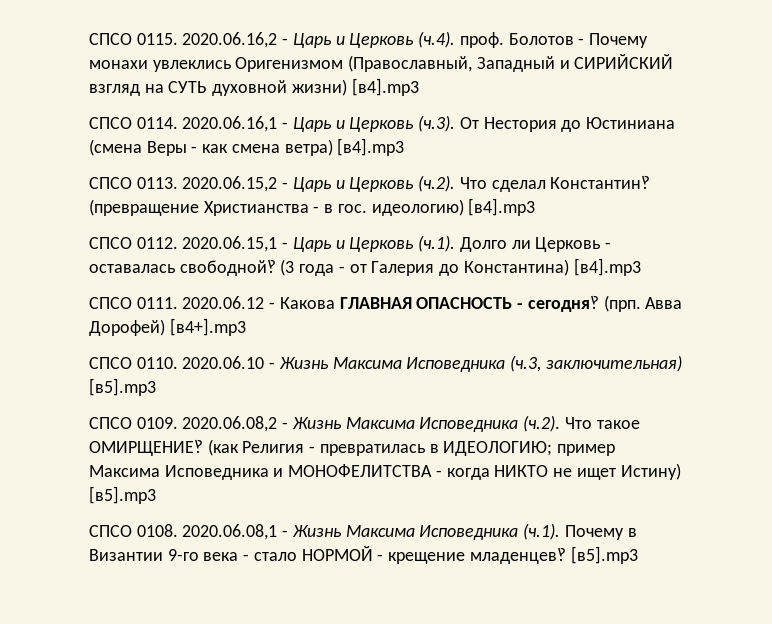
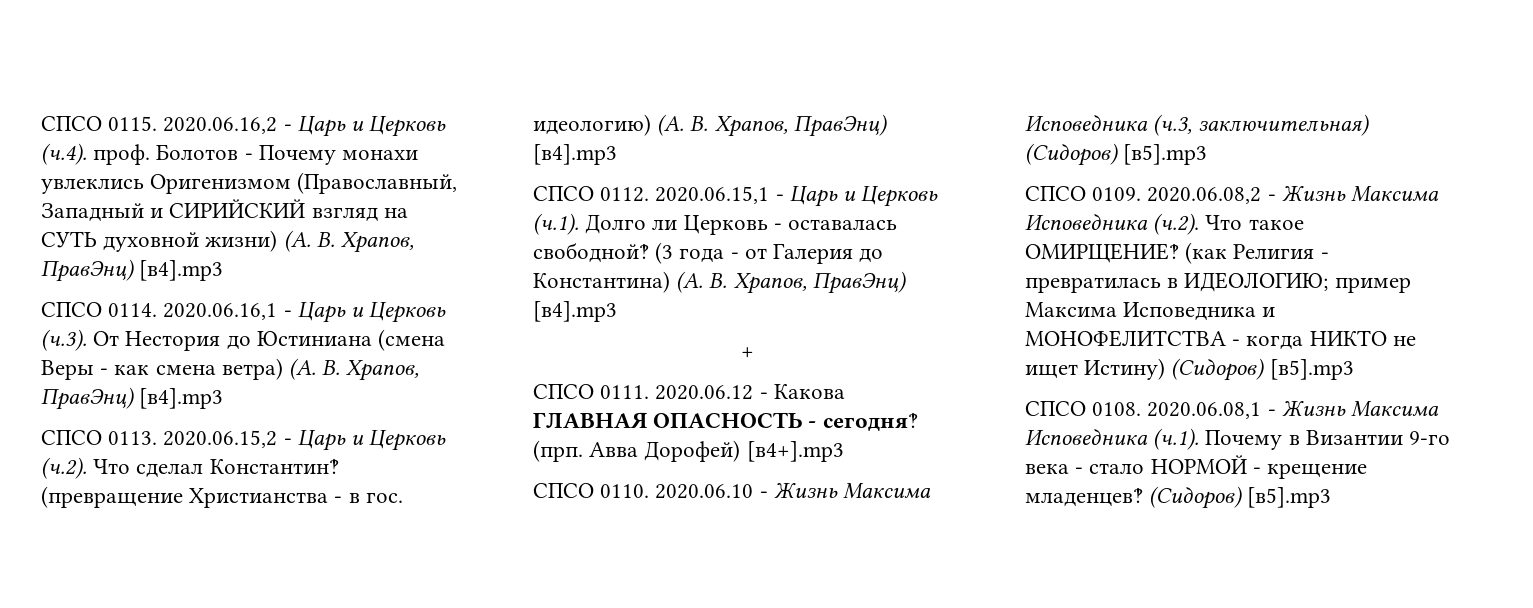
- Болотов - Почему монахи увлеклись Оригенизмом (Православный, Западный и СИРИЙСКИЙ взгляд на СУТЬ духовной жизни) [в4].mp3
+ Болотов - Почему монахи увлеклись Оригенизмом (Православный, Западный и СИРИЙСКИЙ взгляд на СУТЬ духовной жизни) (А. В. Храпов, ПравЭнц) [в4].mp3
- 2020.06.16,1 - Царь и Церковь (ч.3). От Нестория до Юстиниана (смена Веры - как смена ветра) [в4].mp3
+ 2020.06.16,1 - Царь и Церковь (ч.3). От Нестория до Юстиниана (смена Веры - как смена ветра) (А. В. Храпов, ПравЭнц) [в4].mp3
- 2020.06.15,2 - Царь и Церковь (ч.2). Что сделал Константин‽ (превращение Христианства - в гос. идеологию) [в4].mp3
+ 2020.06.15,2 - Царь и Церковь (ч.2). Что сделал Константин‽ (превращение Христианства - в гос. идеологию) (А. В. Храпов, ПравЭнц) [в4].mp3
- 2020.06.15,1 - Царь и Церковь (ч.1). Долго ли Церковь - оставалась свободной‽ (3 года - от Галерия до Константина) [в4].mp3
+ 2020.06.15,1 - Царь и Церковь (ч.1). Долго ли Церковь - оставалась свободной‽ (3 года - от Галерия до Константина) (А. В. Храпов, ПравЭнц) [в4].mp3
+ +
- 2020.06.10 - Жизнь Максима Исповедника (ч.3, заключительная) [в5].mp3
+ 2020.06.10 - Жизнь Максима Исповедника (ч.3, заключительная) (Сидоров) [в5].mp3
- 2020.06.08,2 - Жизнь Максима Исповедника (ч.2). Что такое ОМИРЩЕНИЕ‽ (как Религия - превратилась в ИДЕОЛОГИЮ; пример Максима Исповедника и МОНОФЕЛИТСТВА - когда НИКТО не ищет Истину) [в5].mp3
+ 2020.06.08,2 - Жизнь Максима Исповедника (ч.2). Что такое ОМИРЩЕНИЕ‽ (как Религия - превратилась в ИДЕОЛОГИЮ; пример Максима Исповедника и МОНОФЕЛИТСТВА - когда НИКТО не ищет Истину) (Сидоров) [в5].mp3
- 2020.06.08,1 - Жизнь Максима Исповедника (ч.1). Почему в Византии 9-го века - стало НОРМОЙ - крещение младенцев‽ [в5].mp3
+ 2020.06.08,1 - Жизнь Максима Исповедника (ч.1). Почему в Византии 9-го века - стало НОРМОЙ - крещение младенцев‽ (Сидоров) [в5].mp3

